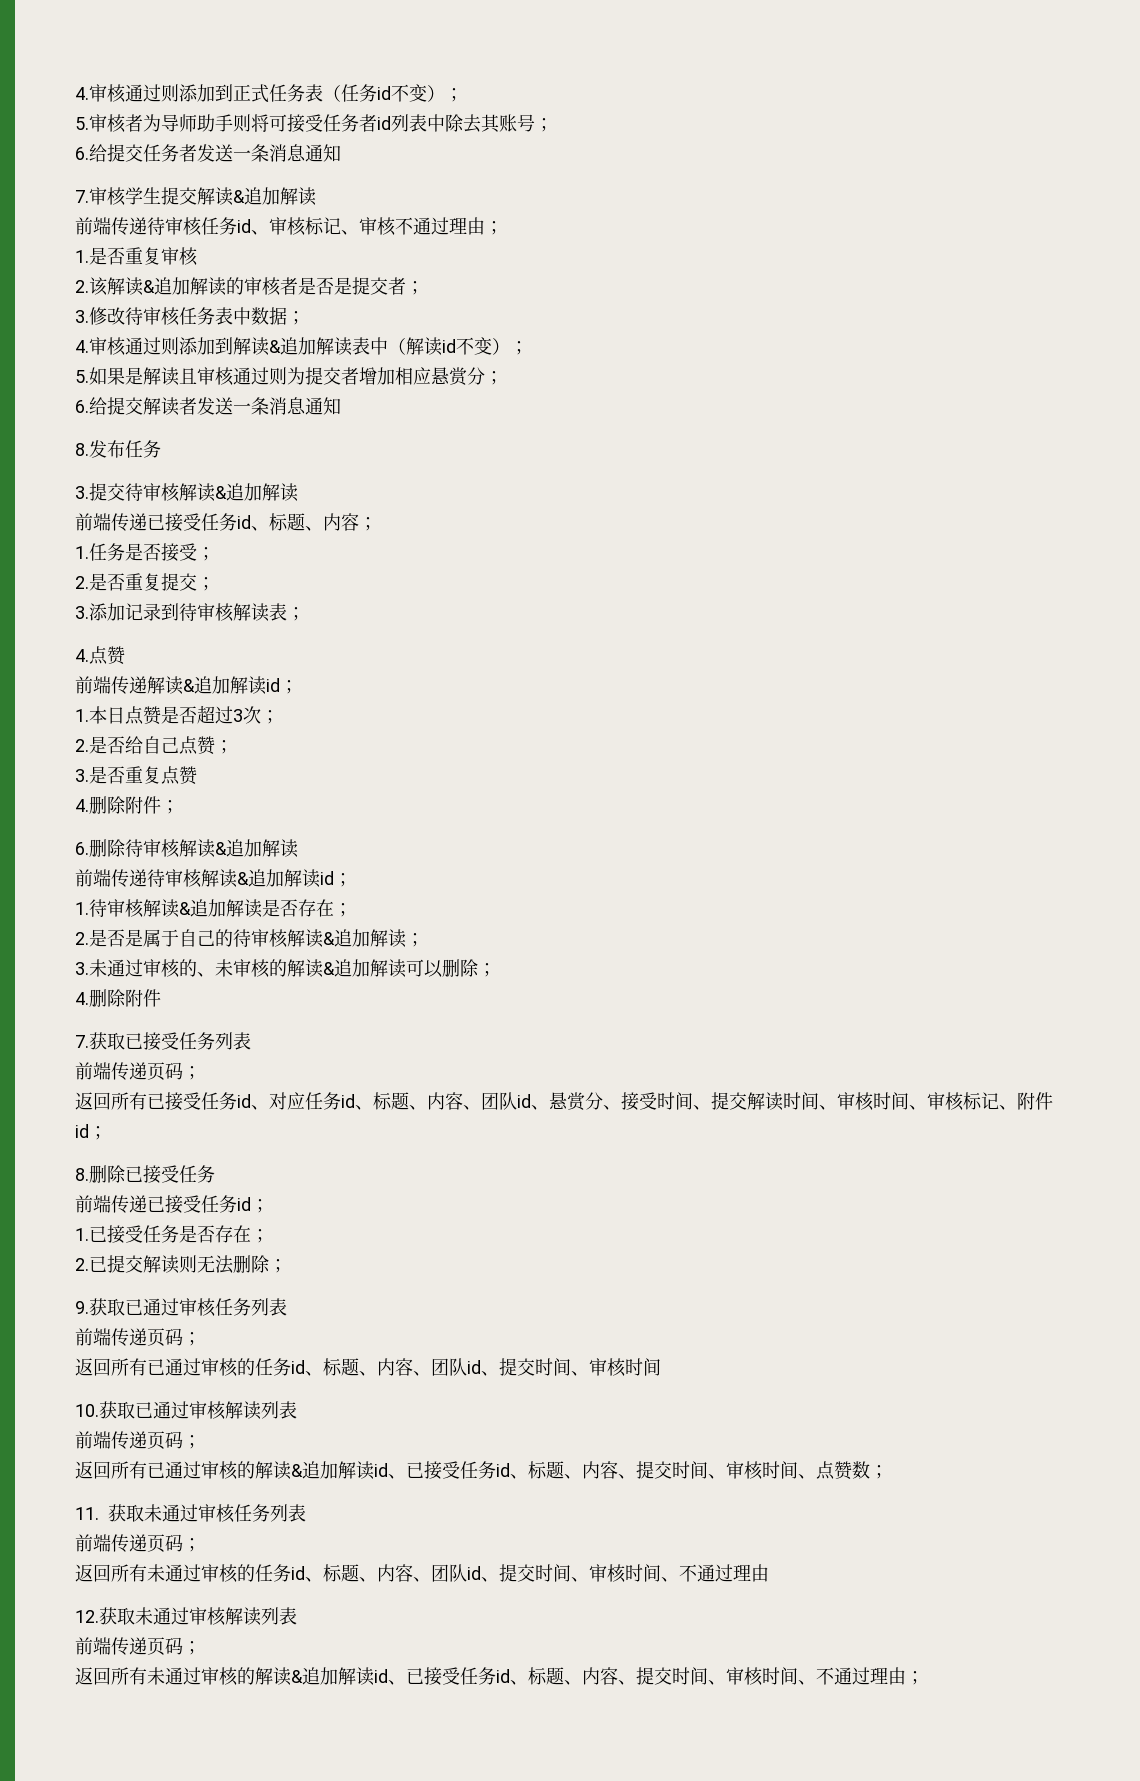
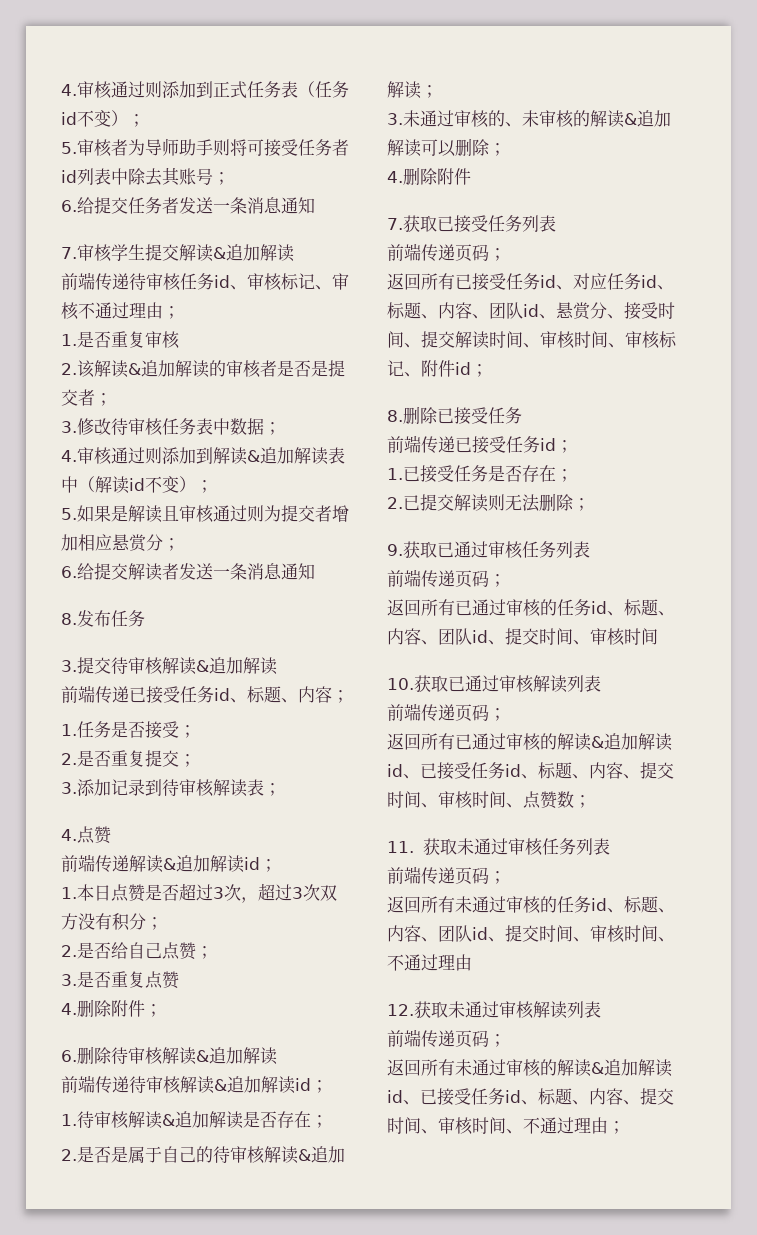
- 1.本日点赞是否超过3次；
+ 1.本日点赞是否超过3次，超过3次双方没有积分；

